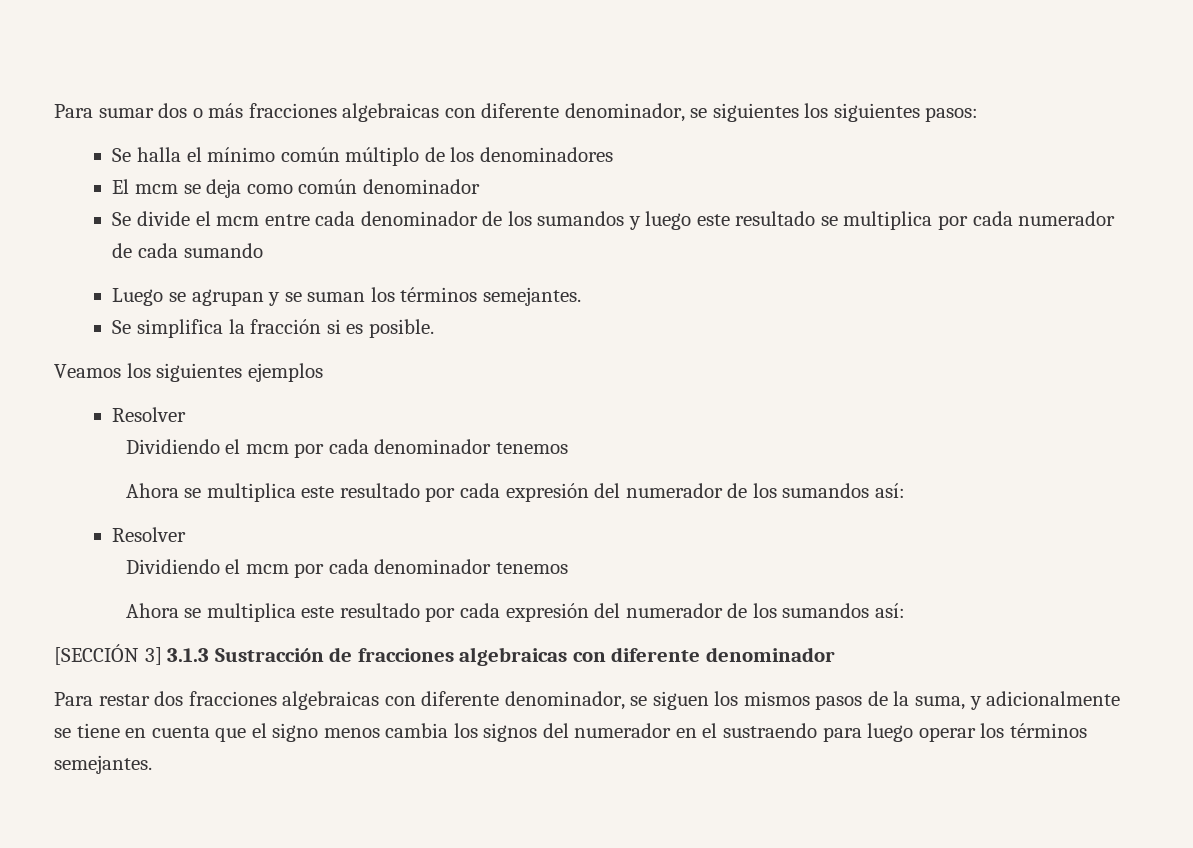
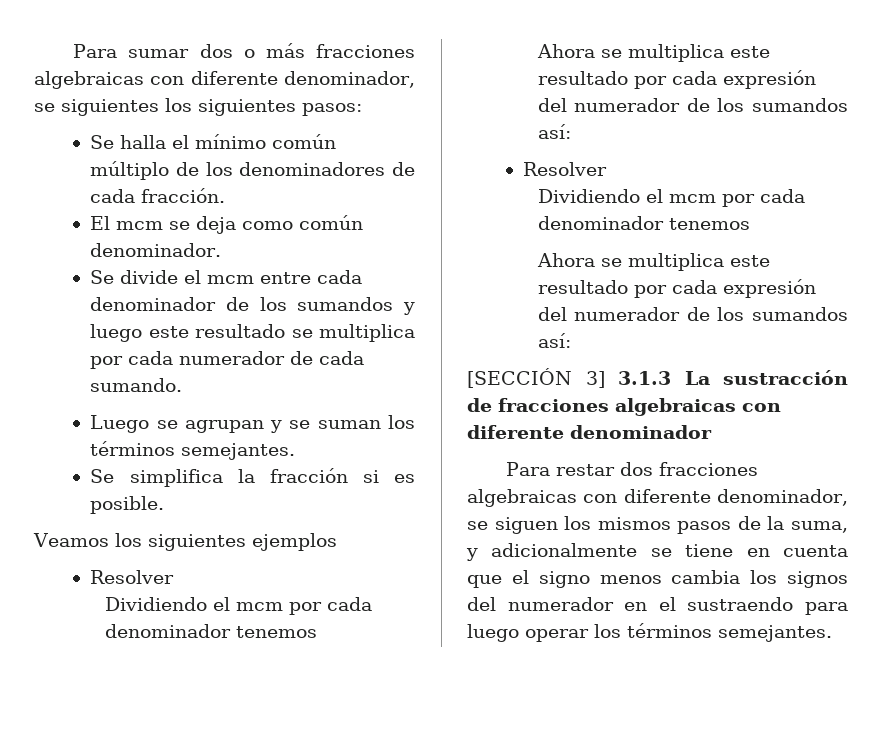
- Se halla el mínimo común múltiplo de los denominadores
+ Se halla el mínimo común múltiplo de los denominadores de cada fracción.
- El mcm se deja como común denominador
+ El mcm se deja como común denominador.
- Se divide el mcm entre cada denominador de los sumandos y luego este resultado se multiplica por cada numerador de cada sumando
+ Se divide el mcm entre cada denominador de los sumandos y luego este resultado se multiplica por cada numerador de cada sumando.
- [SECCIÓN 3] 3.1.3 Sustracción de fracciones algebraicas con diferente denominador
+ [SECCIÓN 3] 3.1.3 La sustracción de fracciones algebraicas con diferente denominador

